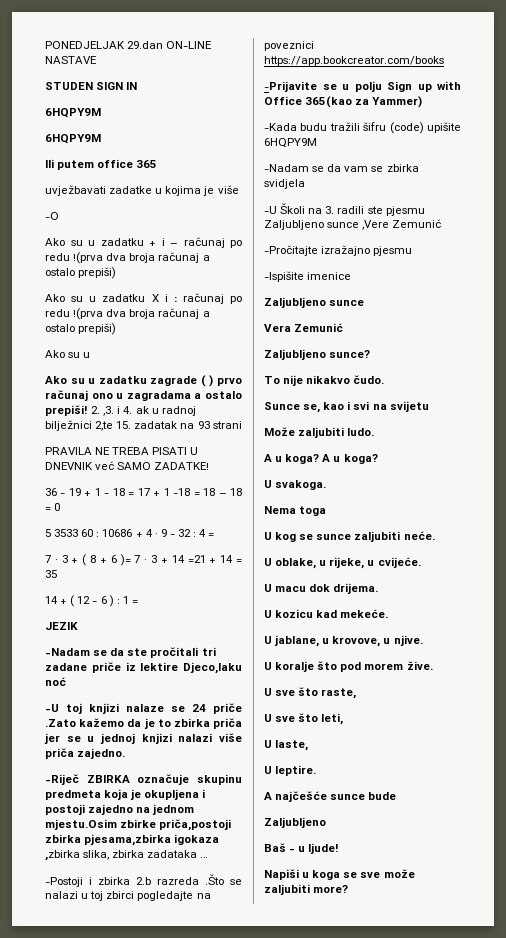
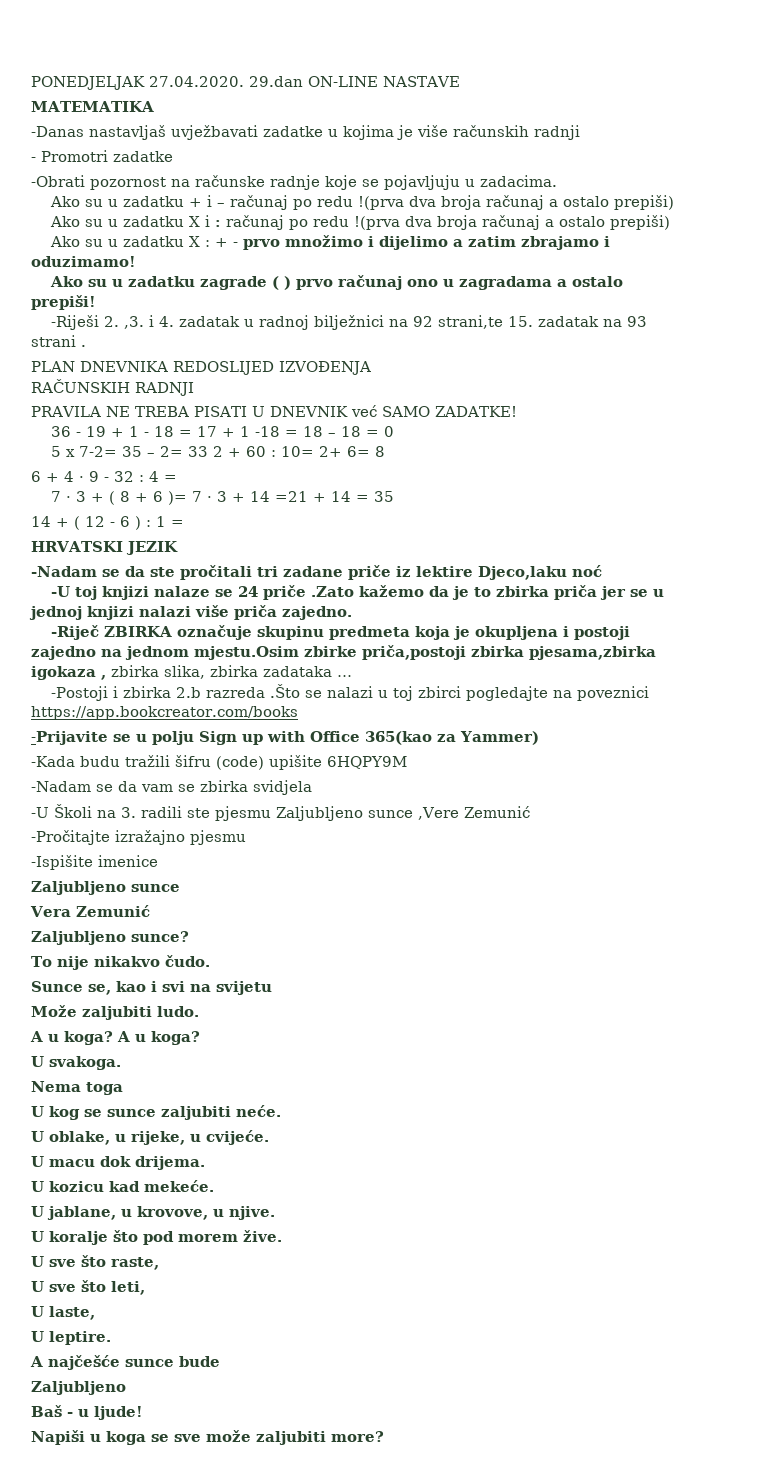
- PONEDJELJAK 29.dan ON-LINE NASTAVE
+ PONEDJELJAK 27.04.2020. 29.dan ON-LINE NASTAVE
- STUDEN SIGN IN
- 6HQPY9M
- 6HQPY9M
- Ili putem office 365
- uvježbavati zadatke u kojima je više
- -O
+ MATEMATIKA
+ -Danas nastavljaš uvježbavati zadatke u kojima je više računskih radnji
+ - Promotri zadatke
+ -Obrati pozornost na računske radnje koje se pojavljuju u zadacima.
  Ako su u zadatku X i : računaj po redu !(prva dva broja računaj a ostalo prepiši)
- Ako su u
+ Ako su u zadatku X : + - prvo množimo i dijelimo a zatim zbrajamo i oduzimamo!
- Ako su u zadatku zagrade ( ) prvo računaj ono u zagradama a ostalo prepiši! 2. ,3. i 4. ak u radnoj bilježnici 2,te 15. zadatak na 93 strani
+ Ako su u zadatku zagrade ( ) prvo računaj ono u zagradama a ostalo prepiši!
+ -Riješi 2. ,3. i 4. zadatak u radnoj bilježnici na 92 strani,te 15. zadatak na 93 strani .
+ PLAN DNEVNIKA REDOSLIJED IZVOĐENJA
+ RAČUNSKIH RADNJI
- 5 3533 60 : 10686 + 4 · 9 - 32 : 4 =
+ 5 x 7-2= 35 – 2= 33 2 + 60 : 10= 2+ 6= 8
+ 6 + 4 · 9 - 32 : 4 =
- JEZIK
+ HRVATSKI JEZIK
- -Riječ ZBIRKA označuje skupinu predmeta koja je okupljena i postoji zajedno na jednom mjestu.Osim zbirke priča,postoji zbirka pjesama,zbirka igokaza ,zbirka slika, zbirka zadataka …
+ -Riječ ZBIRKA označuje skupinu predmeta koja je okupljena i postoji zajedno na jednom mjestu.Osim zbirke priča,postoji zbirka pjesama,zbirka igokaza , zbirka slika, zbirka zadataka …

